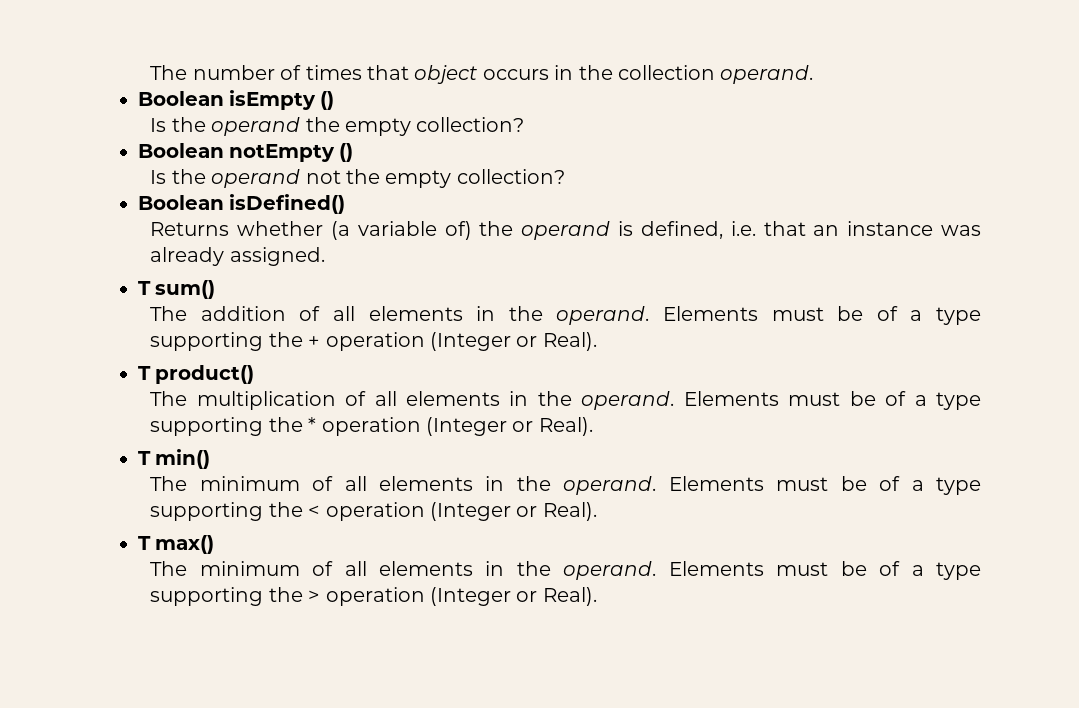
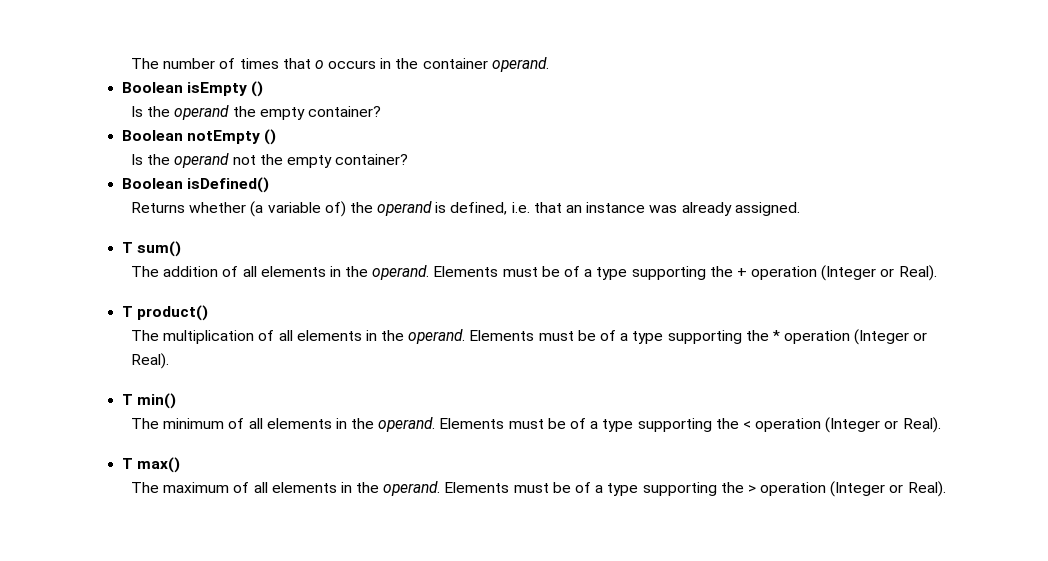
- The number of times that object occurs in the collection operand.
+ The number of times that o occurs in the container operand.
- Is the operand the empty collection?
+ Is the operand the empty container?
- Is the operand not the empty collection?
+ Is the operand not the empty container?
  T max()
- The minimum of all elements in the operand.
+ The maximum of all elements in the operand.

